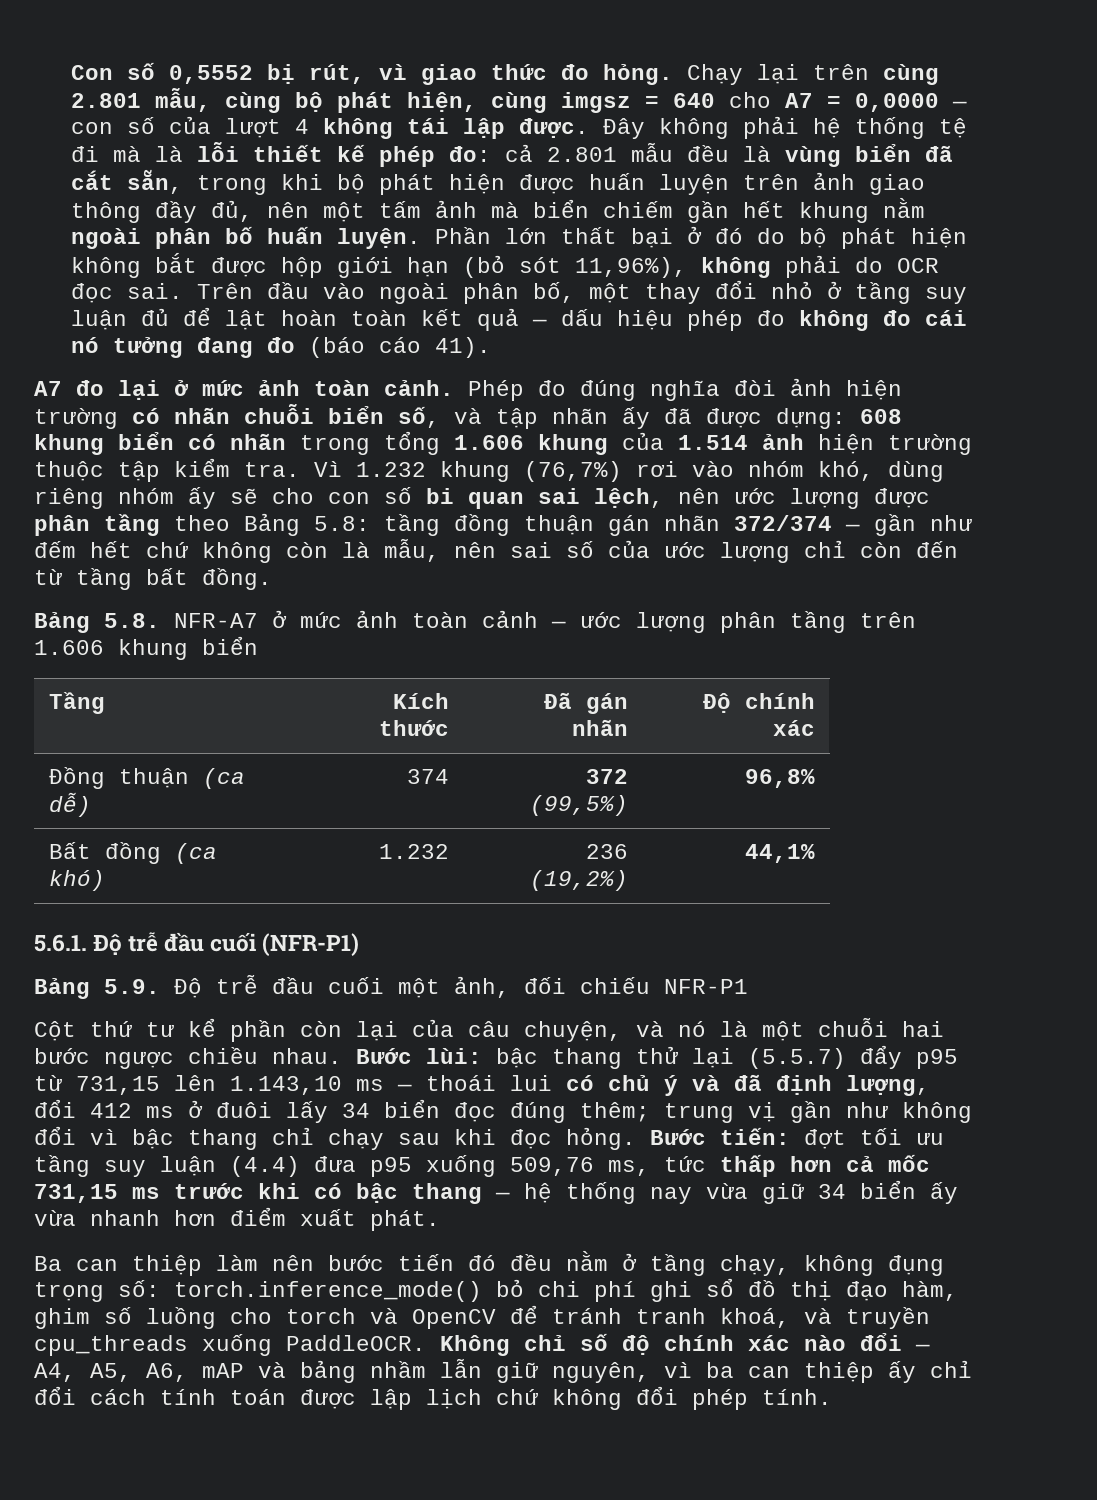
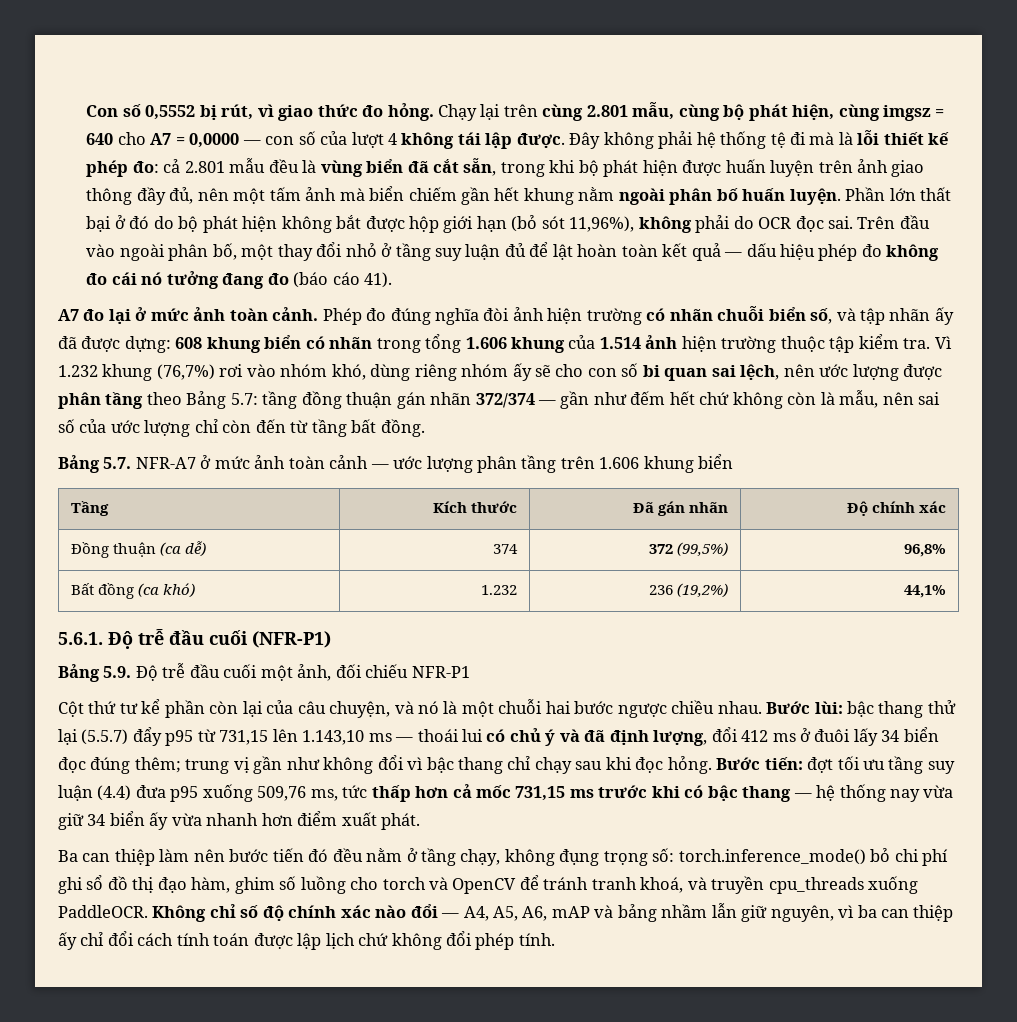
- Vì 1.232 khung (76,7%) rơi vào nhóm khó, dùng riêng nhóm ấy sẽ cho con số bi quan sai lệch, nên ước lượng được phân tầng theo Bảng 5.8: tầng đồng thuận gán nhãn 372/374 — gần như đếm hết chứ không còn là mẫu, nên sai số của ước lượng chỉ còn đến từ tầng bất đồng.
+ Vì 1.232 khung (76,7%) rơi vào nhóm khó, dùng riêng nhóm ấy sẽ cho con số bi quan sai lệch, nên ước lượng được phân tầng theo Bảng 5.7: tầng đồng thuận gán nhãn 372/374 — gần như đếm hết chứ không còn là mẫu, nên sai số của ước lượng chỉ còn đến từ tầng bất đồng.
- Bảng 5.8. NFR-A7 ở mức ảnh toàn cảnh — ước lượng phân tầng trên 1.606 khung biển
+ Bảng 5.7. NFR-A7 ở mức ảnh toàn cảnh — ước lượng phân tầng trên 1.606 khung biển

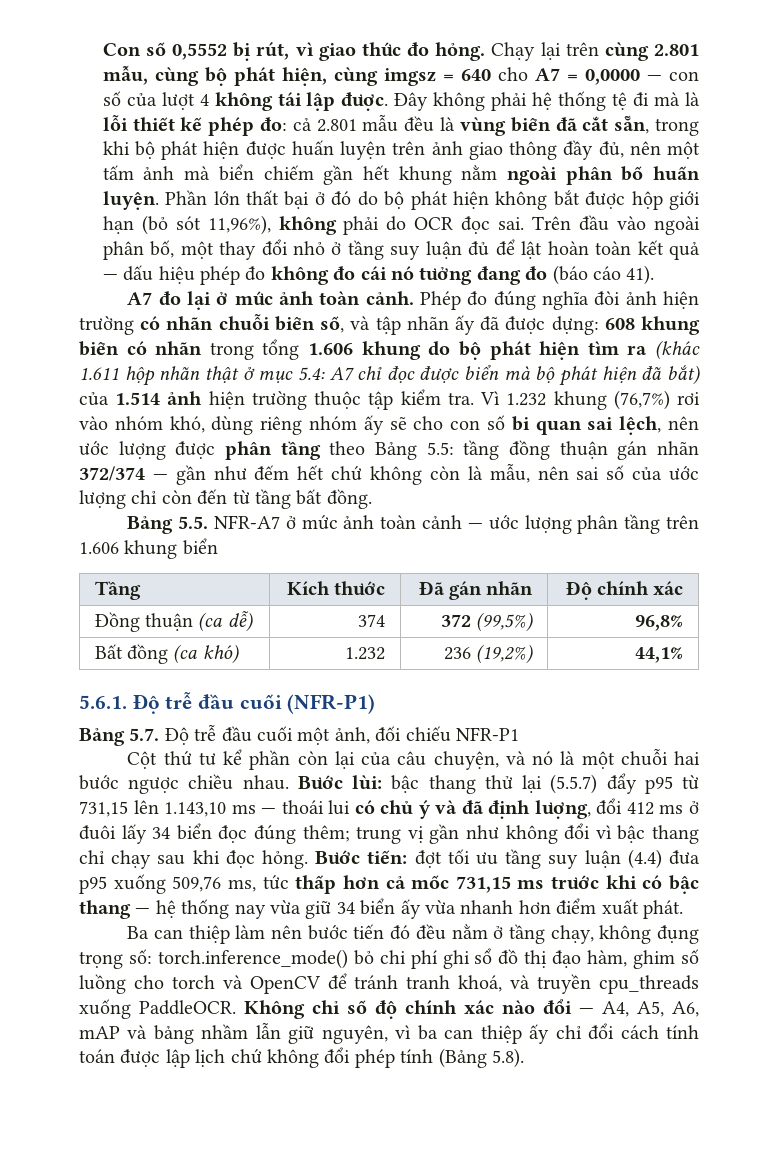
- Phép đo đúng nghĩa đòi ảnh hiện trường có nhãn chuỗi biển số, và tập nhãn ấy đã được dựng: 608 khung biển có nhãn trong tổng 1.606 khung của 1.514 ảnh hiện trường thuộc tập kiểm tra.
+ Phép đo đúng nghĩa đòi ảnh hiện trường có nhãn chuỗi biển số, và tập nhãn ấy đã được dựng: 608 khung biển có nhãn trong tổng 1.606 khung do bộ phát hiện tìm ra (khác 1.611 hộp nhãn thật ở mục 5.4: A7 chỉ đọc được biển mà bộ phát hiện đã bắt) của 1.514 ảnh hiện trường thuộc tập kiểm tra.
- Vì 1.232 khung (76,7%) rơi vào nhóm khó, dùng riêng nhóm ấy sẽ cho con số bi quan sai lệch, nên ước lượng được phân tầng theo Bảng 5.7: tầng đồng thuận gán nhãn 372/374 — gần như đếm hết chứ không còn là mẫu, nên sai số của ước lượng chỉ còn đến từ tầng bất đồng.
+ Vì 1.232 khung (76,7%) rơi vào nhóm khó, dùng riêng nhóm ấy sẽ cho con số bi quan sai lệch, nên ước lượng được phân tầng theo Bảng 5.5: tầng đồng thuận gán nhãn 372/374 — gần như đếm hết chứ không còn là mẫu, nên sai số của ước lượng chỉ còn đến từ tầng bất đồng.
- Bảng 5.7. NFR-A7 ở mức ảnh toàn cảnh — ước lượng phân tầng trên 1.606 khung biển
+ Bảng 5.5. NFR-A7 ở mức ảnh toàn cảnh — ước lượng phân tầng trên 1.606 khung biển
- Bảng 5.9. Độ trễ đầu cuối một ảnh, đối chiếu NFR-P1
+ Bảng 5.7. Độ trễ đầu cuối một ảnh, đối chiếu NFR-P1
- Không chỉ số độ chính xác nào đổi — A4, A5, A6, mAP và bảng nhầm lẫn giữ nguyên, vì ba can thiệp ấy chỉ đổi cách tính toán được lập lịch chứ không đổi phép tính.
+ Không chỉ số độ chính xác nào đổi — A4, A5, A6, mAP và bảng nhầm lẫn giữ nguyên, vì ba can thiệp ấy chỉ đổi cách tính toán được lập lịch chứ không đổi phép tính (Bảng 5.8).

